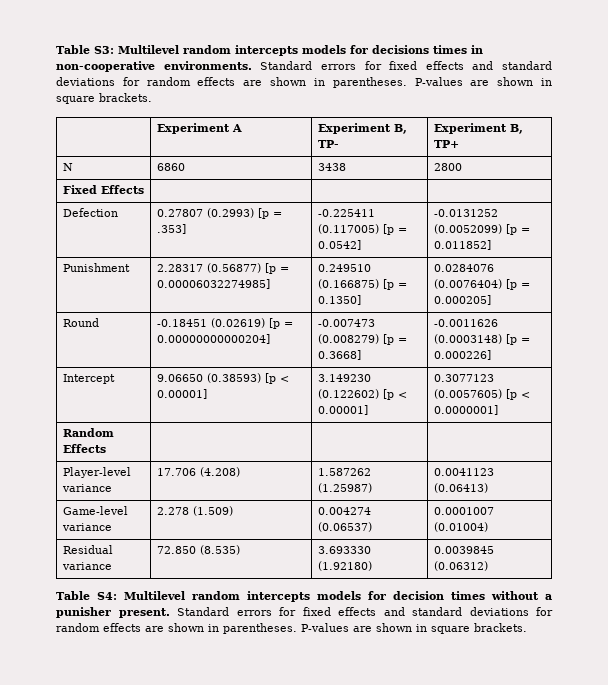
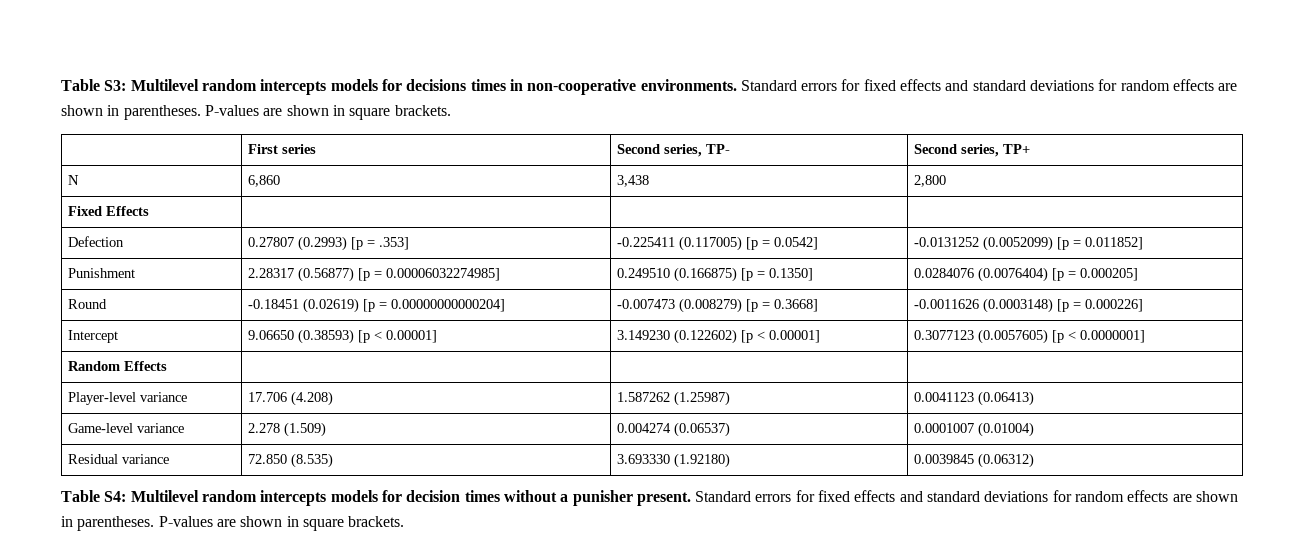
- | Experiment A | Experiment B, TP- | Experiment B, TP+
+ | First series | Second series, TP- | Second series, TP+
- N | 6860 | 3438 | 2800
+ N | 6,860 | 3,438 | 2,800

